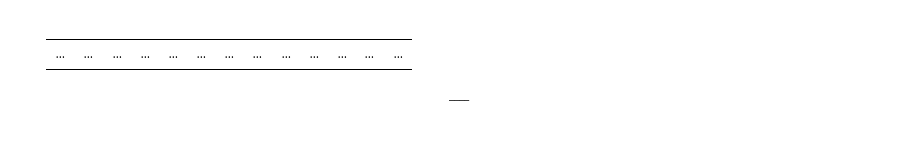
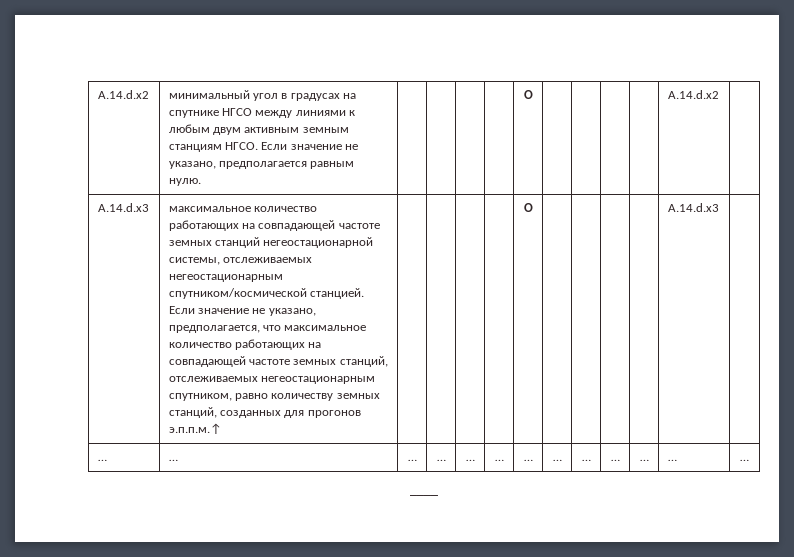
+ A.14.d.x2 | минимальный угол в градусах на спутнике НГСО между линиями к любым двум активным земным станциям НГСО. Если значение не указано, предполагается равным нулю. | | | | | O | | | | | A.14.d.x2 |
+ A.14.d.x3 | максимальное количество работающих на совпадающей частоте земных станций негеостационарной системы, отслеживаемых негеостационарным спутником/космической станцией. Если значение не указано, предполагается, что максимальное количество работающих на совпадающей частоте земных станций, отслеживаемых негеостационарным спутником, равно количеству земных станций, созданных для прогонов э.п.п.м.↑ | | | | | O | | | | | A.14.d.x3

